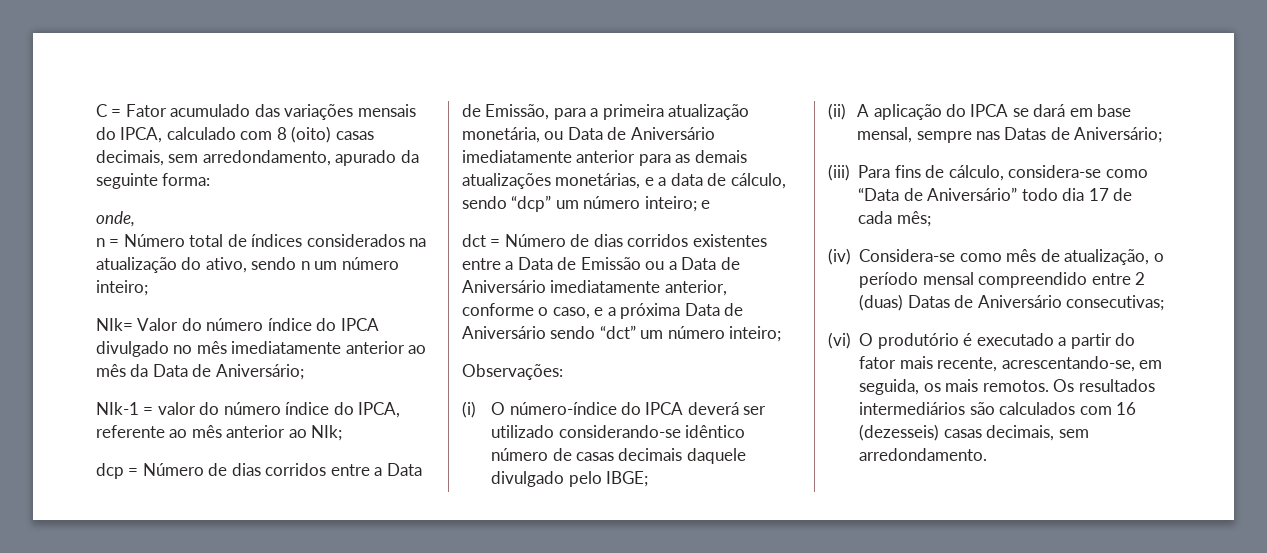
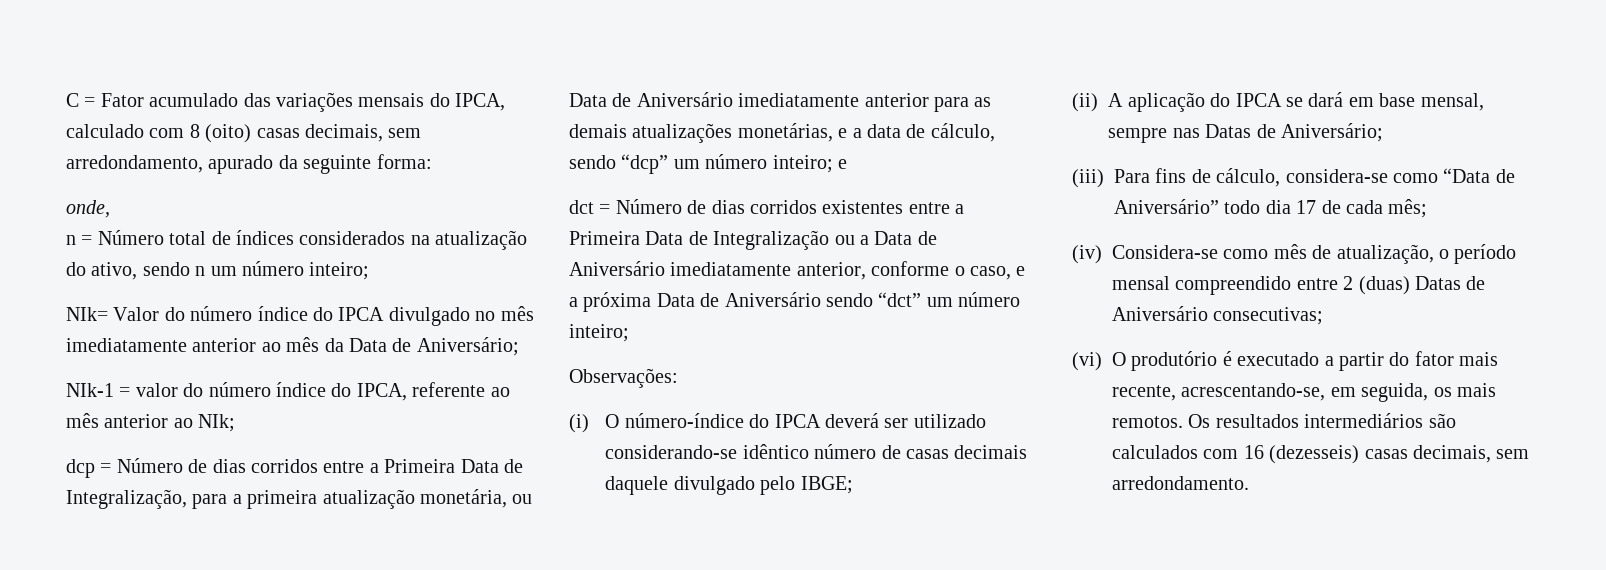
- dcp = Número de dias corridos entre a Data de Emissão, para a primeira atualização monetária, ou Data de Aniversário imediatamente anterior para as demais atualizações monetárias, e a data de cálculo, sendo “dcp” um número inteiro; e
+ dcp = Número de dias corridos entre a Primeira Data de Integralização, para a primeira atualização monetária, ou Data de Aniversário imediatamente anterior para as demais atualizações monetárias, e a data de cálculo, sendo “dcp” um número inteiro; e
- dct = Número de dias corridos existentes entre a Data de Emissão ou a Data de Aniversário imediatamente anterior, conforme o caso, e a próxima Data de Aniversário sendo “dct” um número inteiro;
+ dct = Número de dias corridos existentes entre a Primeira Data de Integralização ou a Data de Aniversário imediatamente anterior, conforme o caso, e a próxima Data de Aniversário sendo “dct” um número inteiro;

